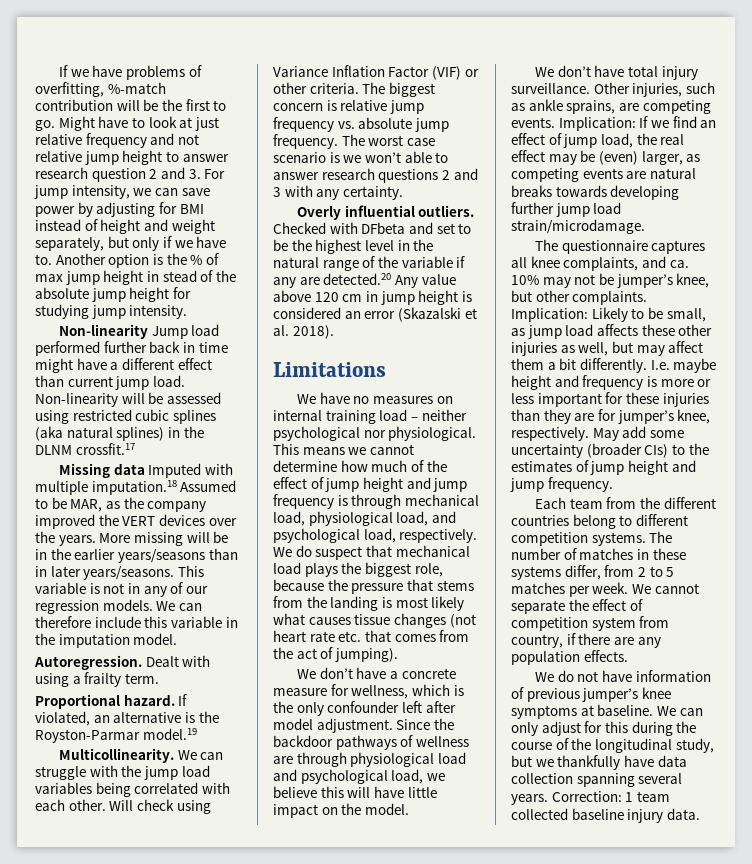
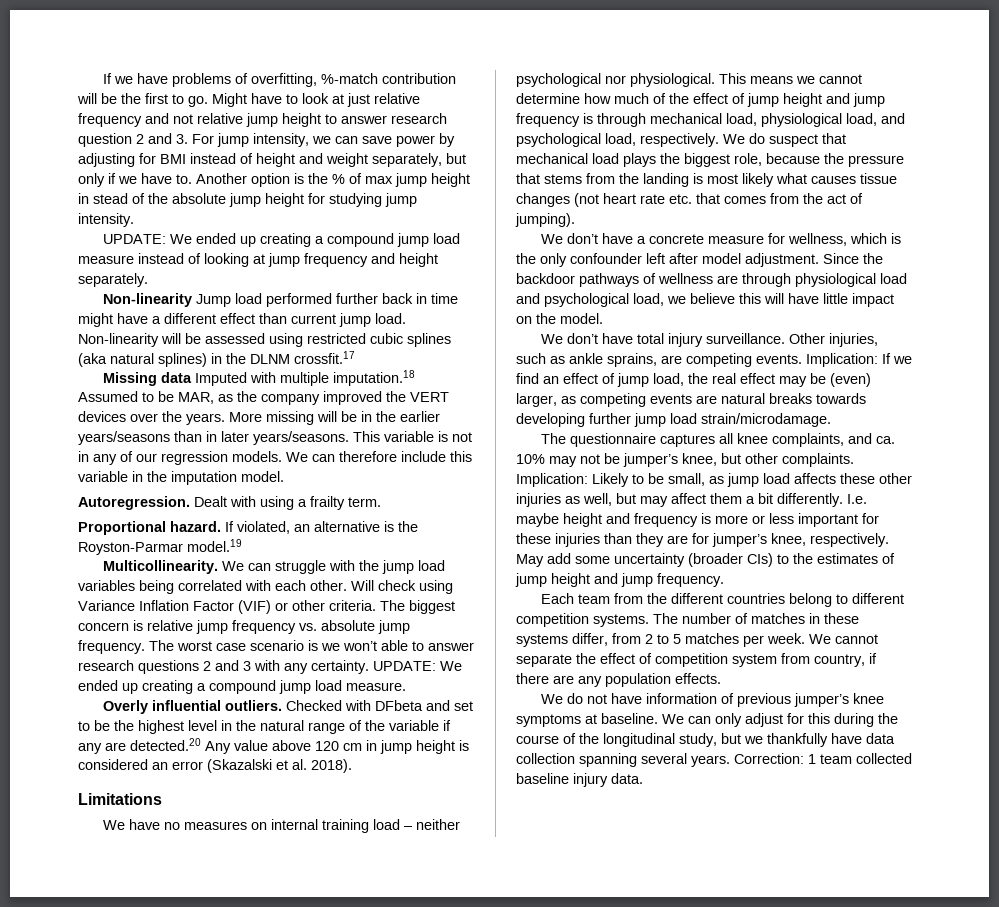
+ UPDATE: We ended up creating a compound jump load measure instead of looking at jump frequency and height separately.
+ UPDATE: We ended up creating a compound jump load measure.

